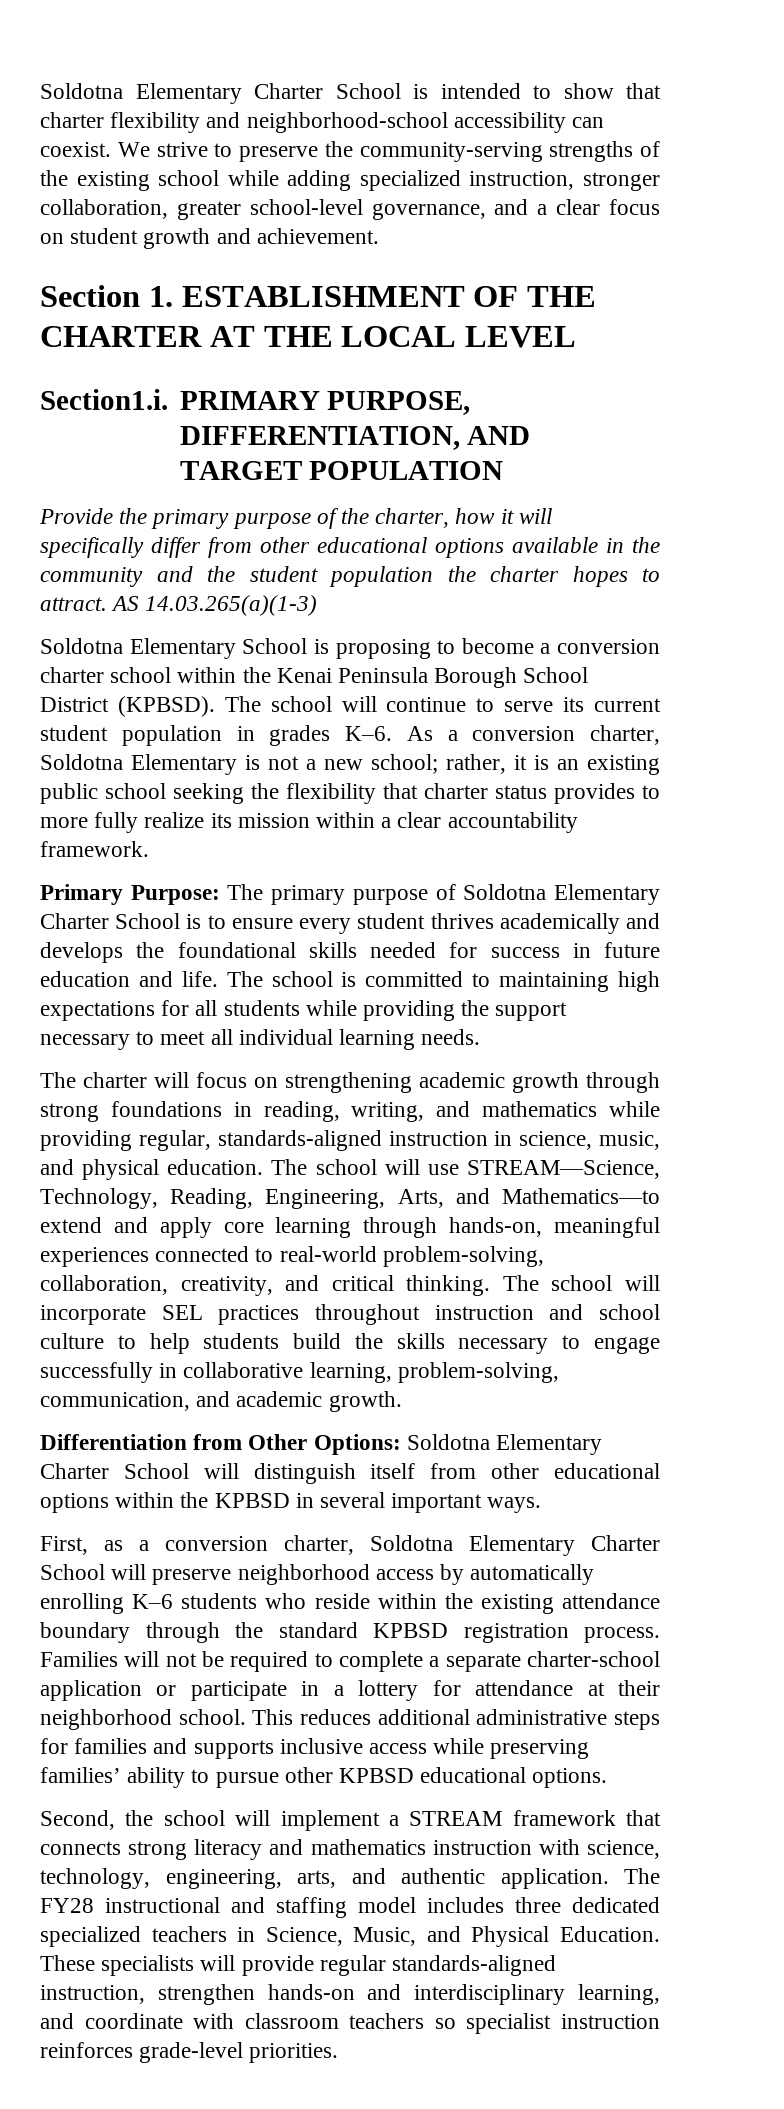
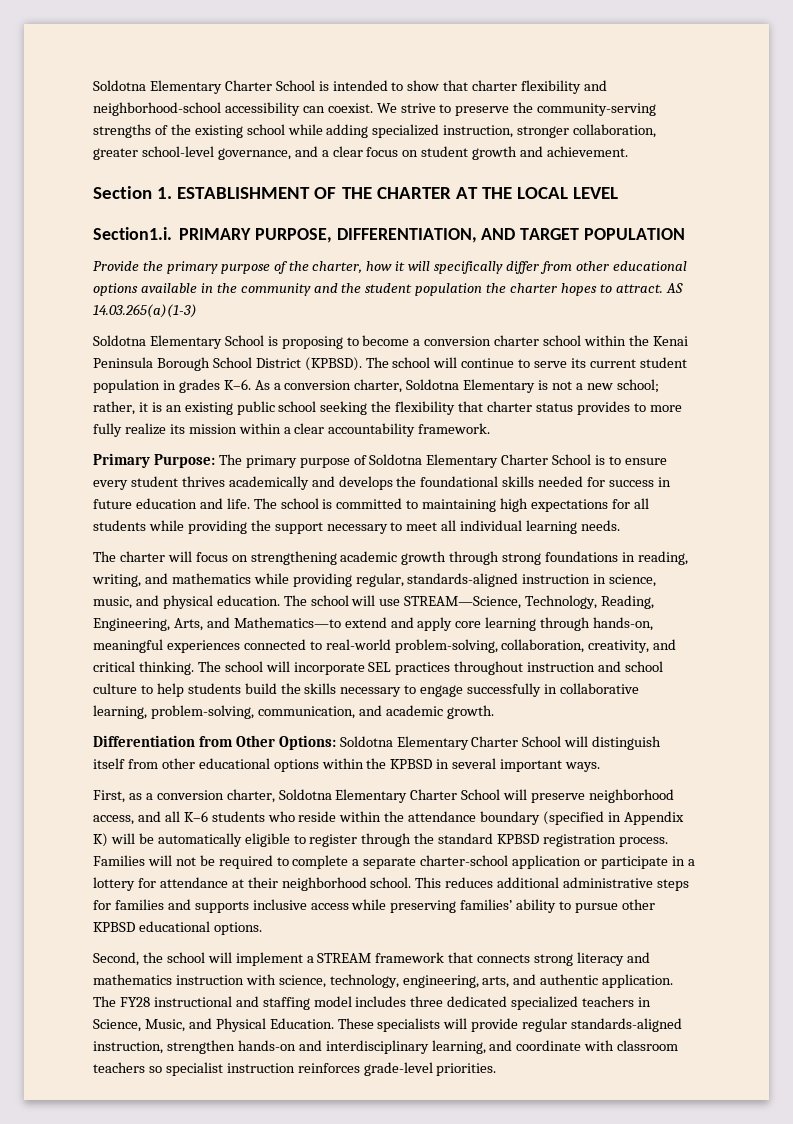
- First, as a conversion charter, Soldotna Elementary Charter School will preserve neighborhood access by automatically enrolling K–6 students who reside within the existing attendance boundary through the standard KPBSD registration process.
+ First, as a conversion charter, Soldotna Elementary Charter School will preserve neighborhood access, and all K–6 students who reside within the attendance boundary (specified in Appendix K) will be automatically eligible to register through the standard KPBSD registration process.

